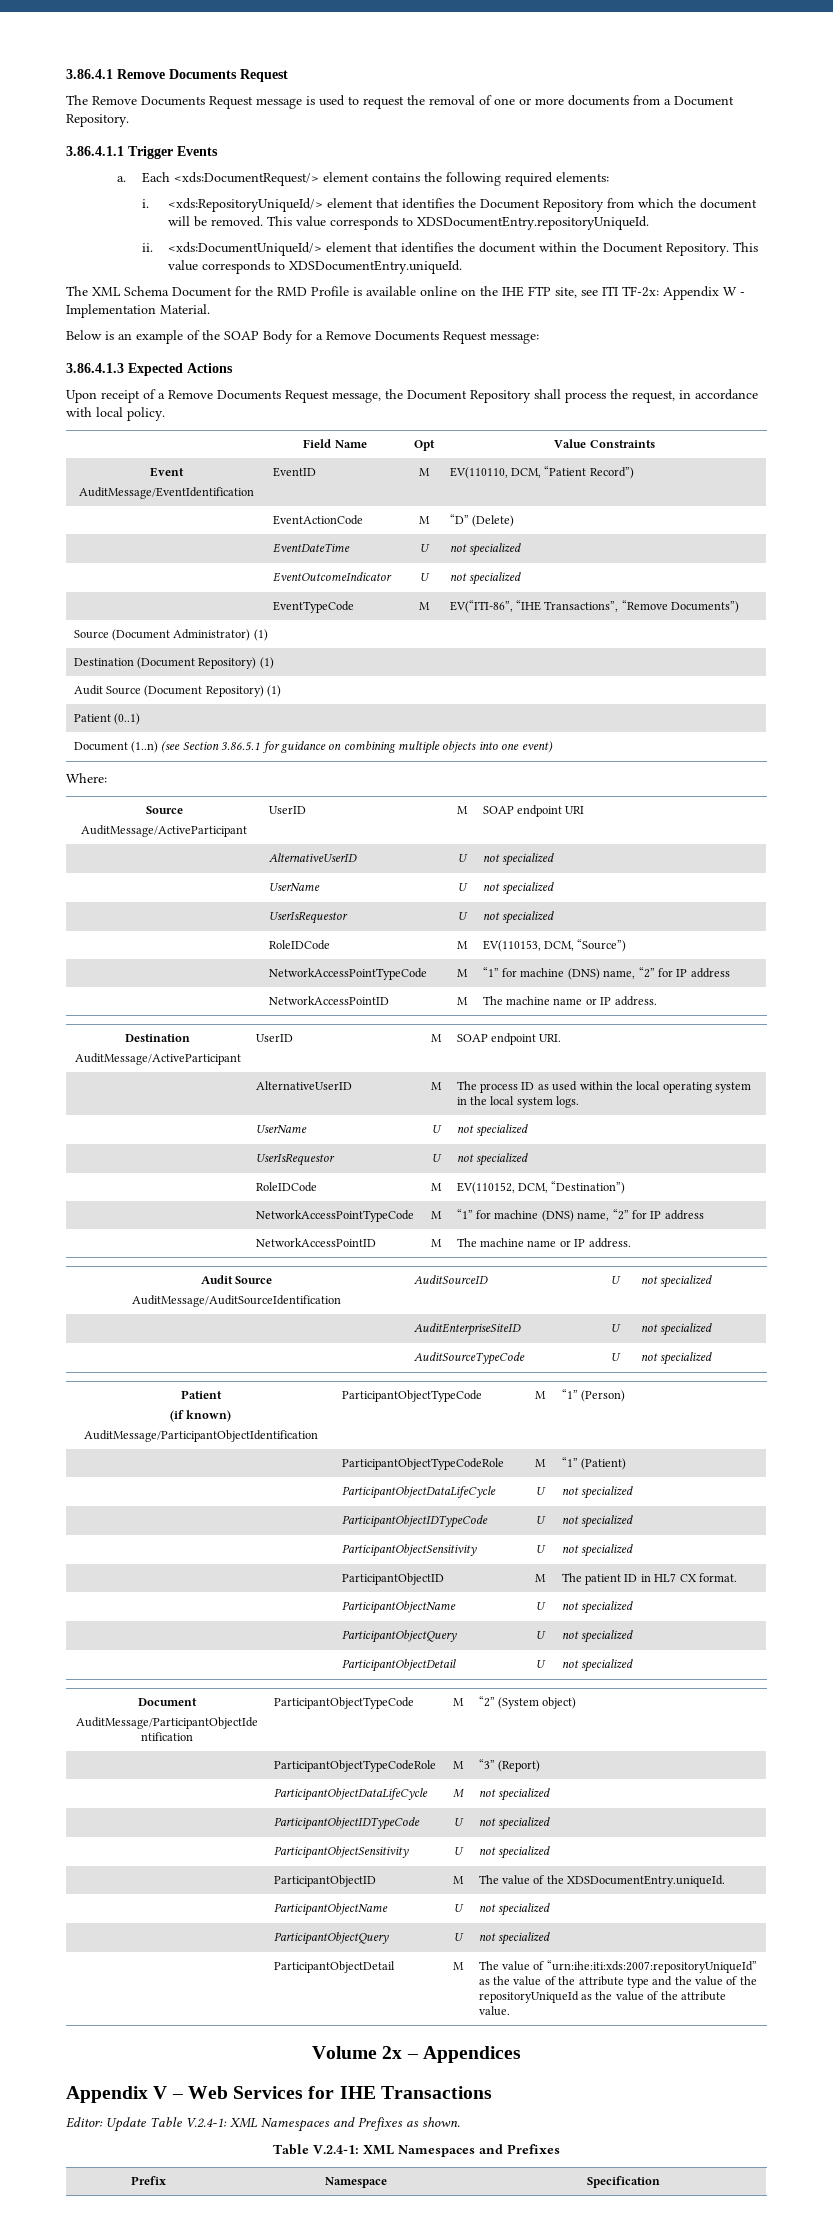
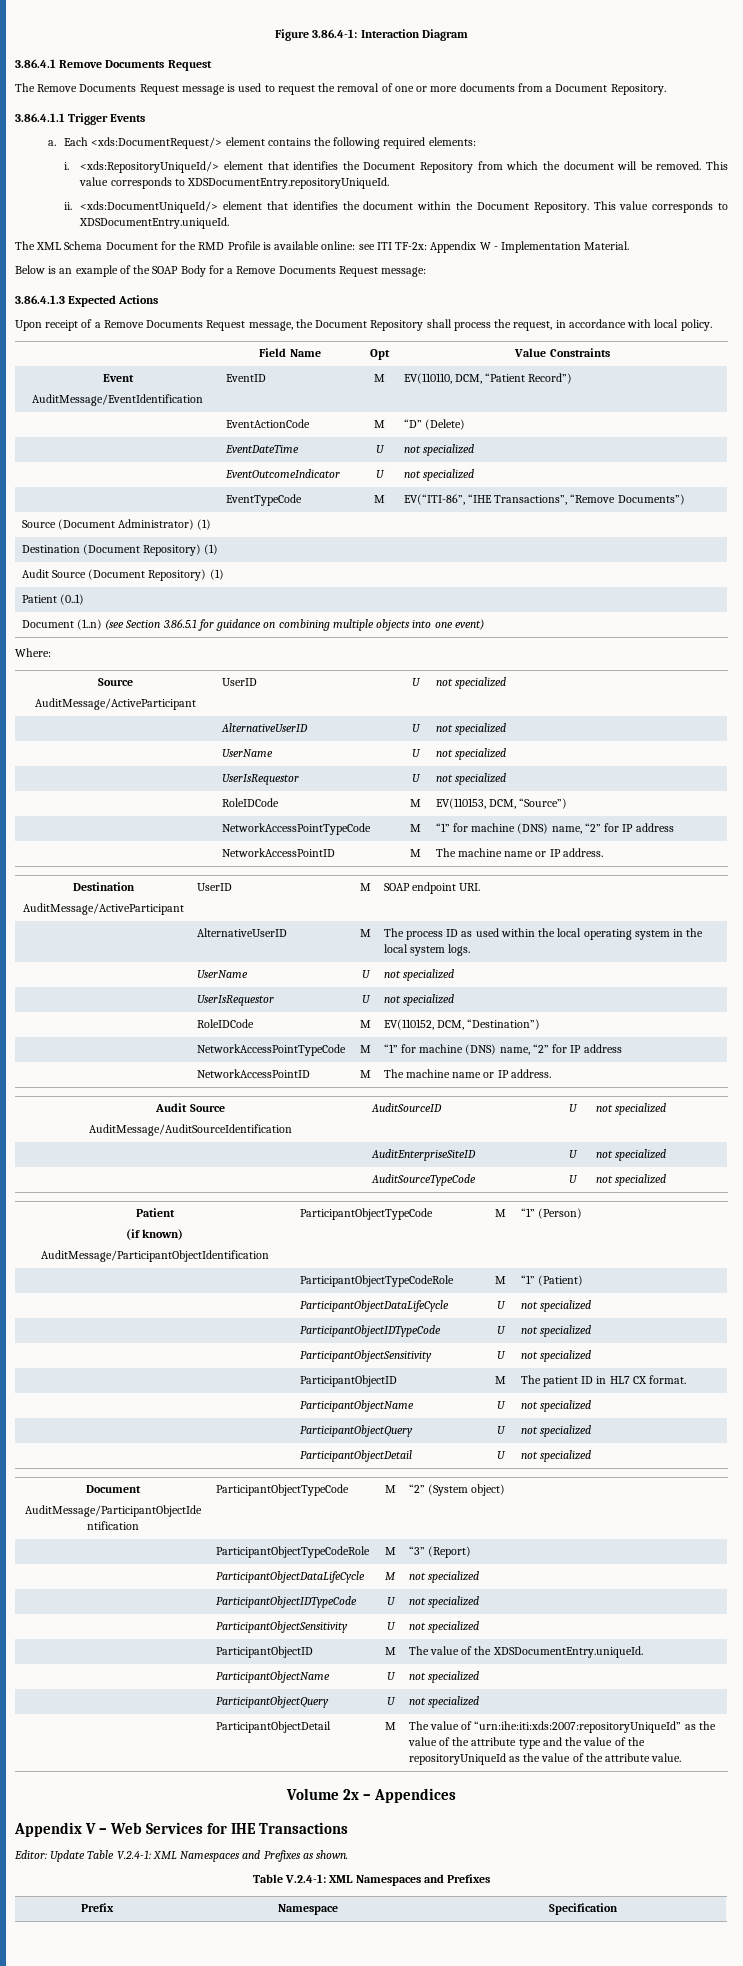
+ Figure 3.86.4-1: Interaction Diagram
- The XML Schema Document for the RMD Profile is available online on the IHE FTP site, see ITI TF-2x: Appendix W - Implementation Material.
+ The XML Schema Document for the RMD Profile is available online: see ITI TF-2x: Appendix W - Implementation Material.
  Where:
  Source
- AuditMessage/ActiveParticipant | UserID | M | SOAP endpoint URI
+ AuditMessage/ActiveParticipant | UserID | U | not specialized

